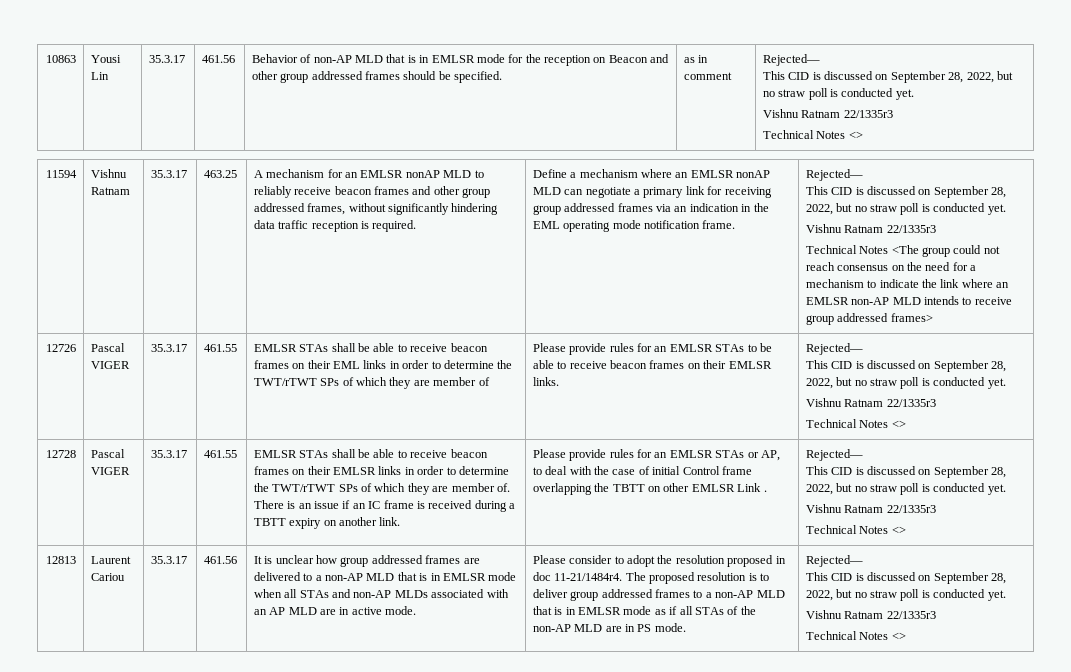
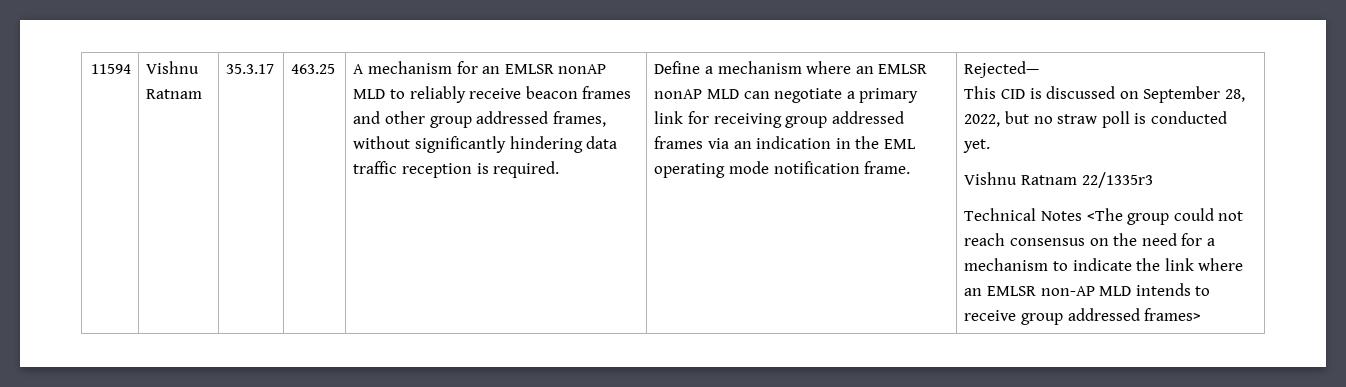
- 10863 | Yousi Lin | 35.3.17 | 461.56 | Behavior of non-AP MLD that is in EMLSR mode for the reception on Beacon and other group addressed frames should be specified. | as in comment | Rejected—
- This CID is discussed on September 28, 2022, but no straw poll is conducted yet.
- Vishnu Ratnam 22/1335r3
- Technical Notes <>
- 12726 | Pascal VIGER | 35.3.17 | 461.55 | EMLSR STAs shall be able to receive beacon frames on their EML links in order to determine the TWT/rTWT SPs of which they are member of | Please provide rules for an EMLSR STAs to be able to receive beacon frames on their EMLSR links. | Rejected—
- This CID is discussed on September 28, 2022, but no straw poll is conducted yet.
- Vishnu Ratnam 22/1335r3
- Technical Notes <>
- 12728 | Pascal VIGER | 35.3.17 | 461.55 | EMLSR STAs shall be able to receive beacon frames on their EMLSR links in order to determine the TWT/rTWT SPs of which they are member of. There is an issue if an IC frame is received during a TBTT expiry on another link. | Please provide rules for an EMLSR STAs or AP, to deal with the case of initial Control frame overlapping the TBTT on other EMLSR Link . | Rejected—
- This CID is discussed on September 28, 2022, but no straw poll is conducted yet.
- Vishnu Ratnam 22/1335r3
- Technical Notes <>
- 12813 | Laurent Cariou | 35.3.17 | 461.56 | It is unclear how group addressed frames are delivered to a non-AP MLD that is in EMLSR mode when all STAs and non-AP MLDs associated with an AP MLD are in active mode. | Please consider to adopt the resolution proposed in doc 11-21/1484r4. The proposed resolution is to deliver group addressed frames to a non-AP MLD that is in EMLSR mode as if all STAs of the non-AP MLD are in PS mode. | Rejected—
- This CID is discussed on September 28, 2022, but no straw poll is conducted yet.
- Vishnu Ratnam 22/1335r3
- Technical Notes <>

